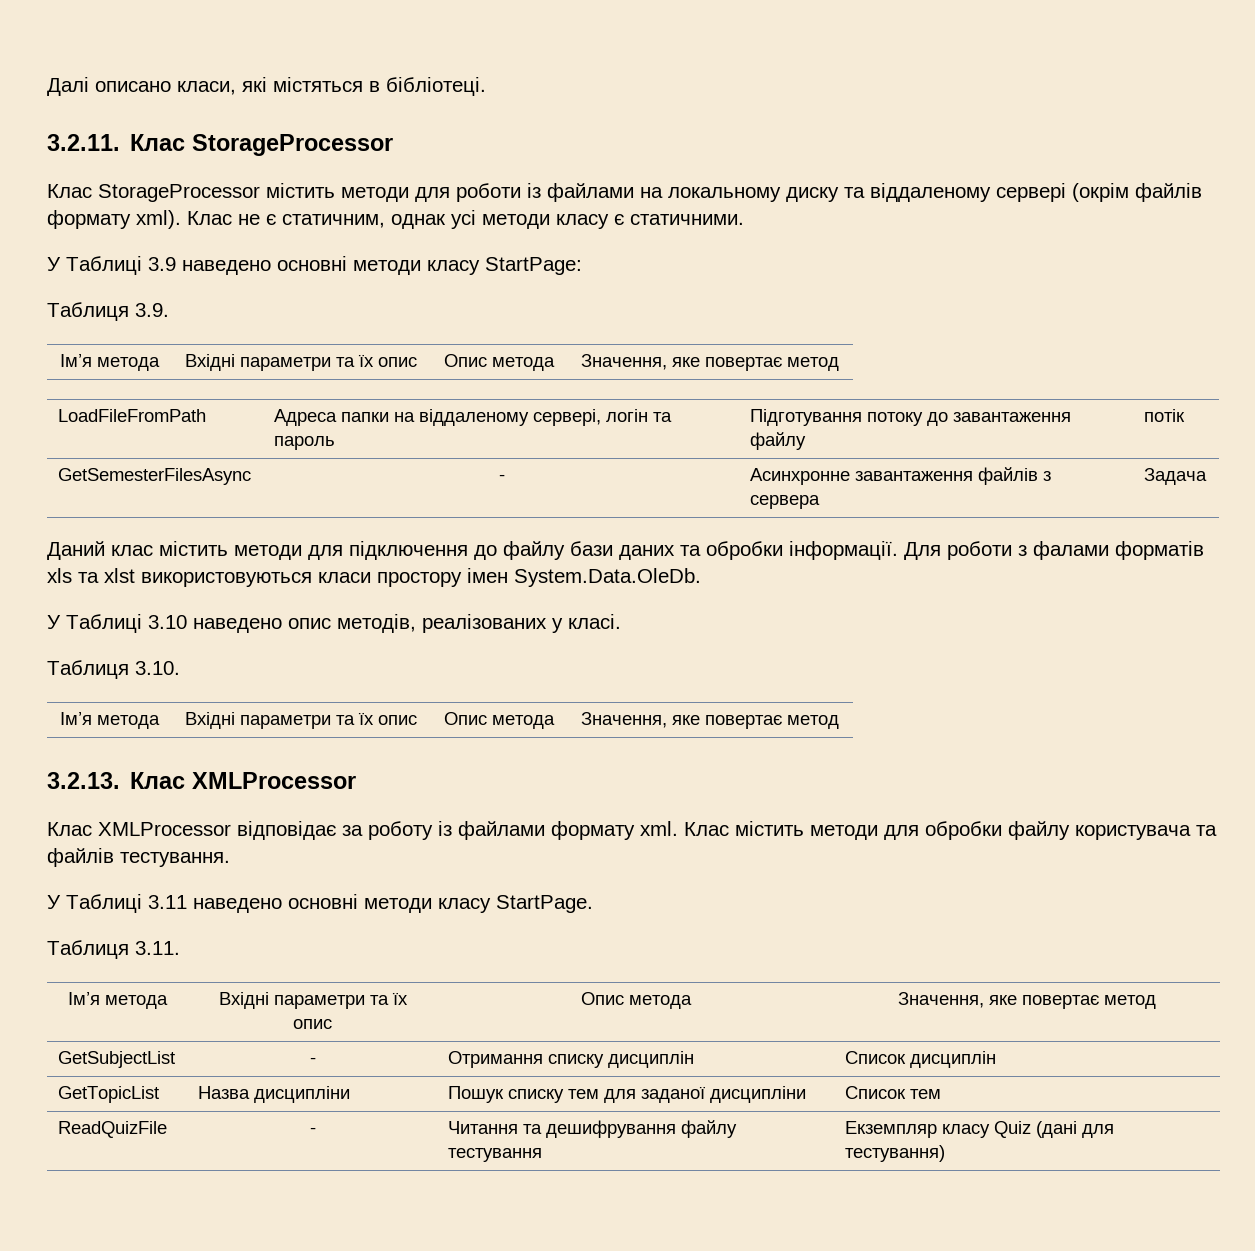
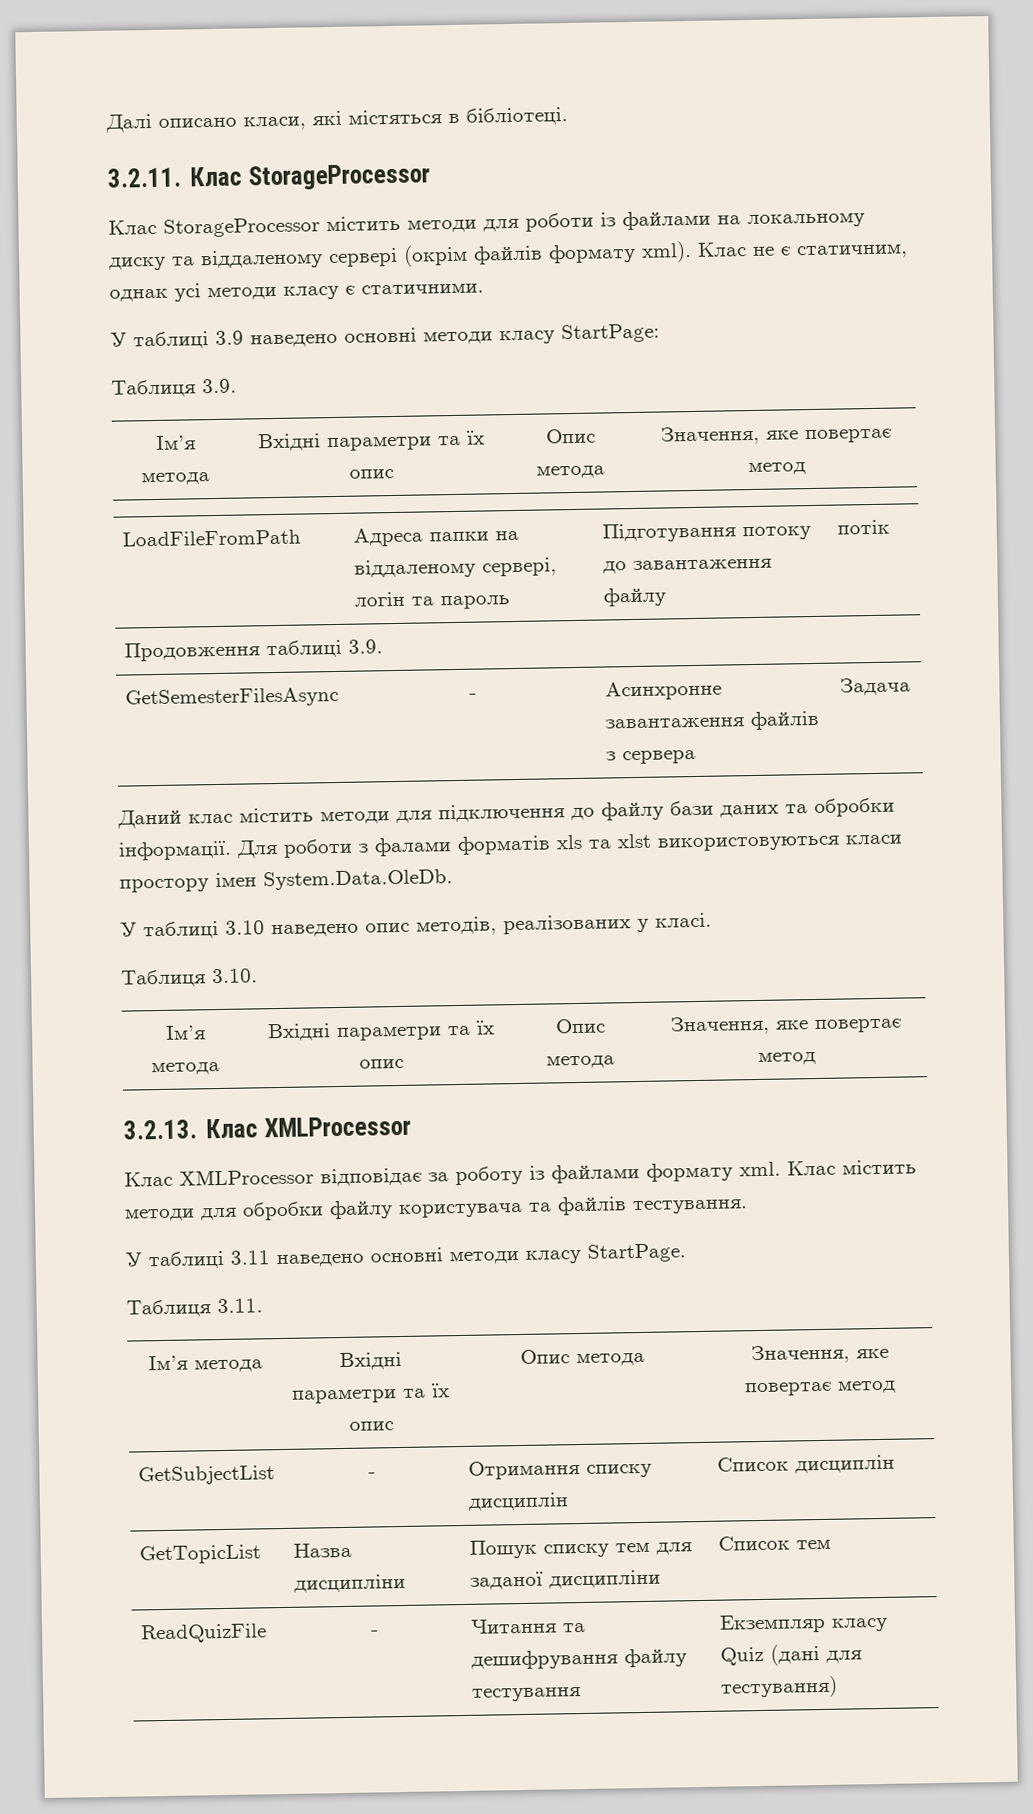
- У Таблиці 3.9 наведено основні методи класу StartPage:
+ У таблиці 3.9 наведено основні методи класу StartPage:
+ Продовження таблиці 3.9.
- У Таблиці 3.10 наведено опис методів, реалізованих у класі.
+ У таблиці 3.10 наведено опис методів, реалізованих у класі.
- У Таблиці 3.11 наведено основні методи класу StartPage.
+ У таблиці 3.11 наведено основні методи класу StartPage.

